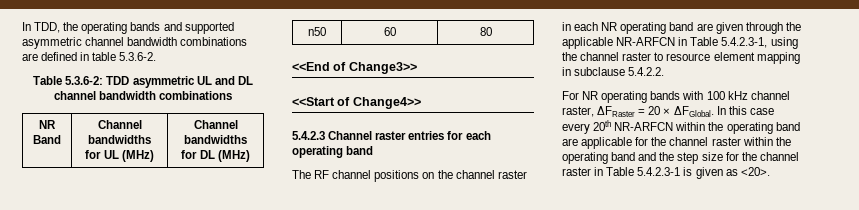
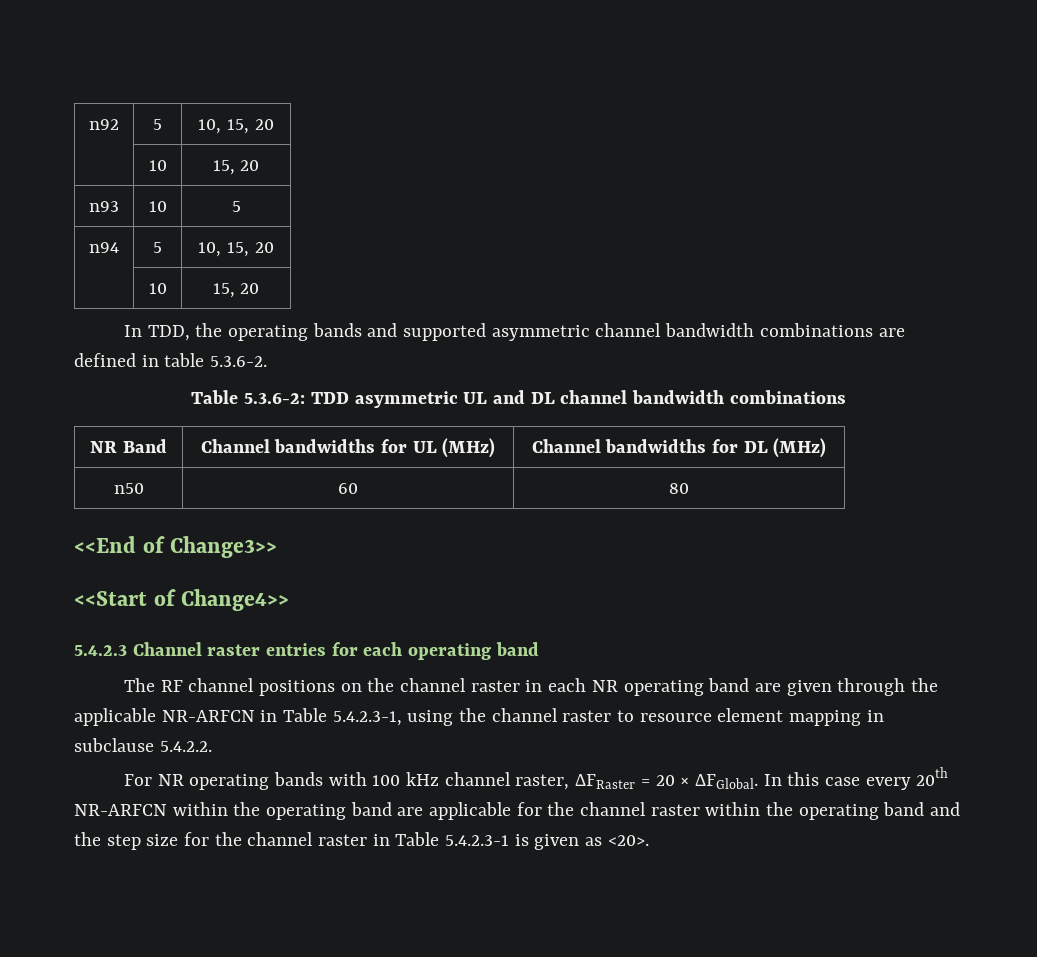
+ n92 | 5 | 10, 15, 20
+ | 10 | 15, 20
+ n93 | 10 | 5
+ n94 | 5 | 10, 15, 20
+ | 10 | 15, 20

